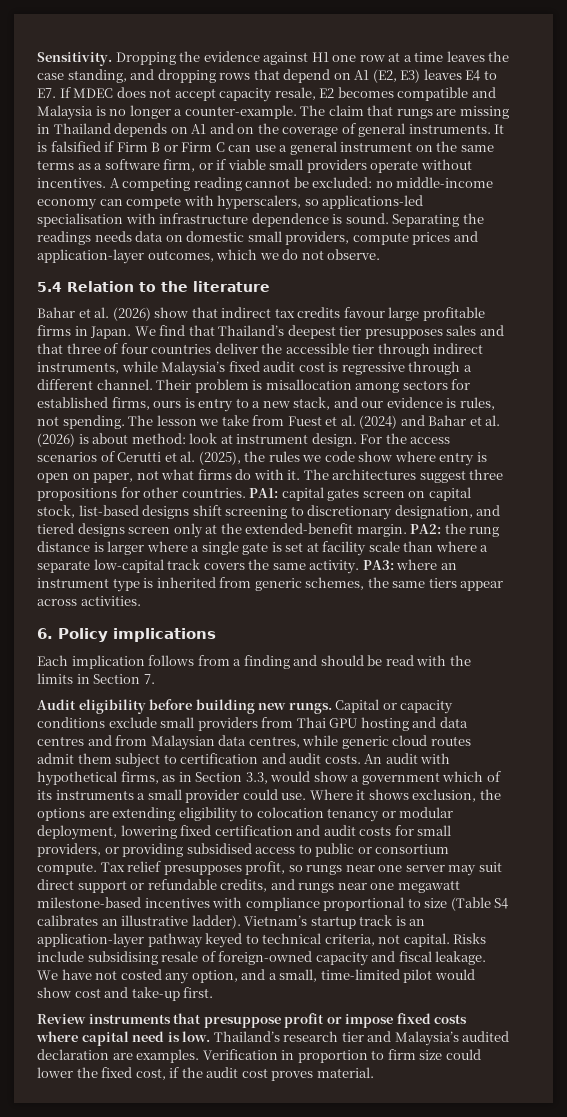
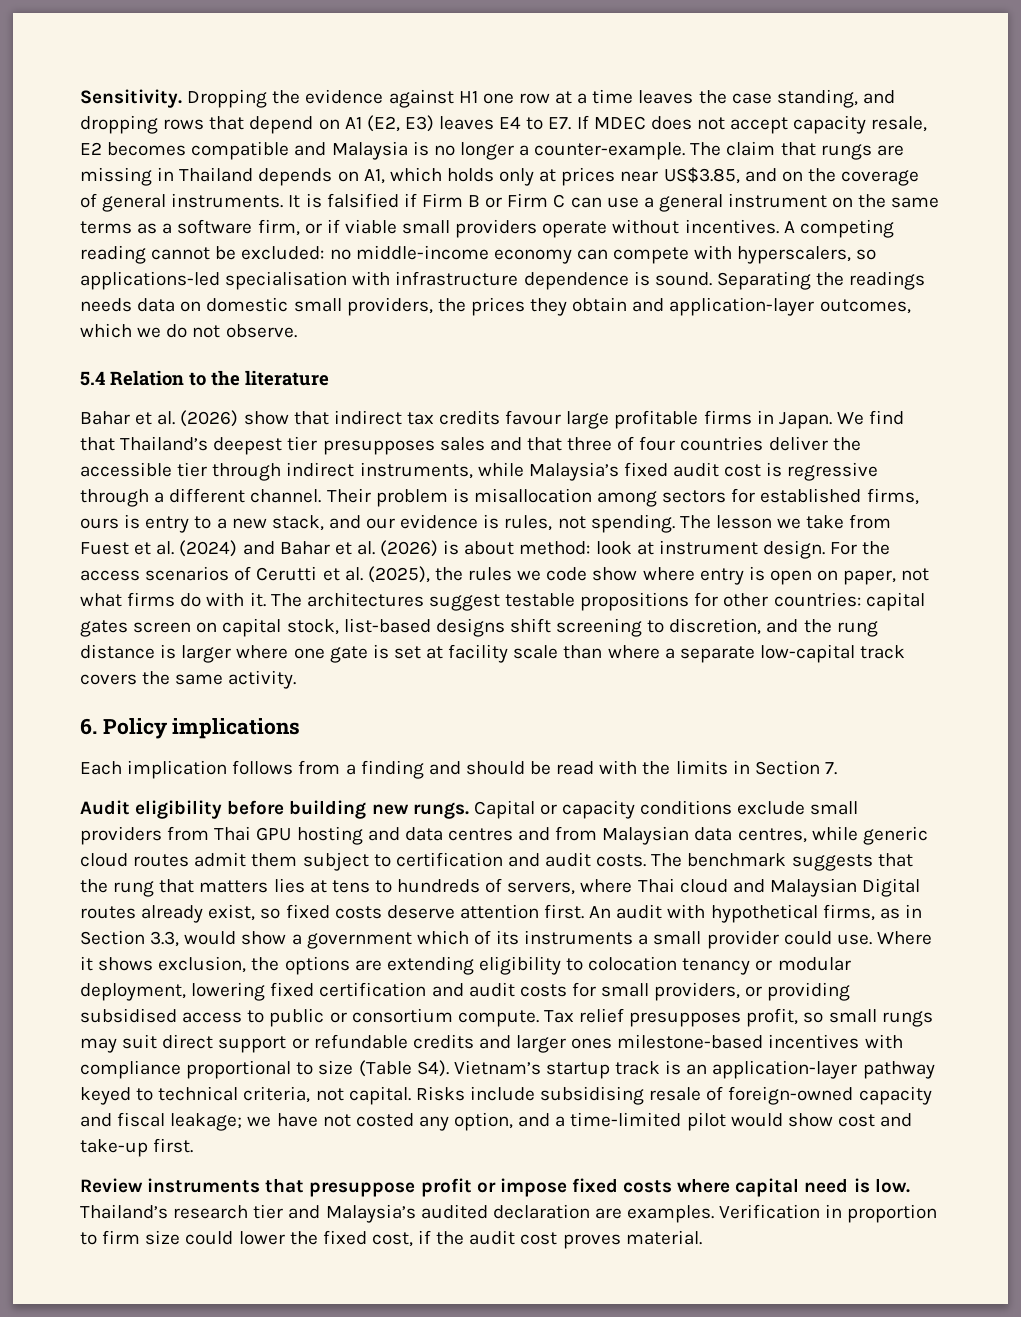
- The claim that rungs are missing in Thailand depends on A1 and on the coverage of general instruments.
+ The claim that rungs are missing in Thailand depends on A1, which holds only at prices near US$3.85, and on the coverage of general instruments.
- Separating the readings needs data on domestic small providers, compute prices and application-layer outcomes, which we do not observe.
+ Separating the readings needs data on domestic small providers, the prices they obtain and application-layer outcomes, which we do not observe.
- The architectures suggest three propositions for other countries. PA1: capital gates screen on capital stock, list-based designs shift screening to discretionary designation, and tiered designs screen only at the extended-benefit margin. PA2: the rung distance is larger where a single gate is set at facility scale than where a separate low-capital track covers the same activity. PA3: where an instrument type is inherited from generic schemes, the same tiers appear across activities.
+ The architectures suggest testable propositions for other countries: capital gates screen on capital stock, list-based designs shift screening to discretion, and the rung distance is larger where one gate is set at facility scale than where a separate low-capital track covers the same activity.
+ The benchmark suggests that the rung that matters lies at tens to hundreds of servers, where Thai cloud and Malaysian Digital routes already exist, so fixed costs deserve attention first.
- Tax relief presupposes profit, so rungs near one server may suit direct support or refundable credits, and rungs near one megawatt milestone-based incentives with compliance proportional to size (Table S4 calibrates an illustrative ladder). Vietnam’s startup track is an application-layer pathway keyed to technical criteria, not capital.
+ Tax relief presupposes profit, so small rungs may suit direct support or refundable credits and larger ones milestone-based incentives with compliance proportional to size (Table S4). Vietnam’s startup track is an application-layer pathway keyed to technical criteria, not capital.
- Risks include subsidising resale of foreign-owned capacity and fiscal leakage. We have not costed any option, and a small, time-limited pilot would show cost and take-up first.
+ Risks include subsidising resale of foreign-owned capacity and fiscal leakage; we have not costed any option, and a time-limited pilot would show cost and take-up first.

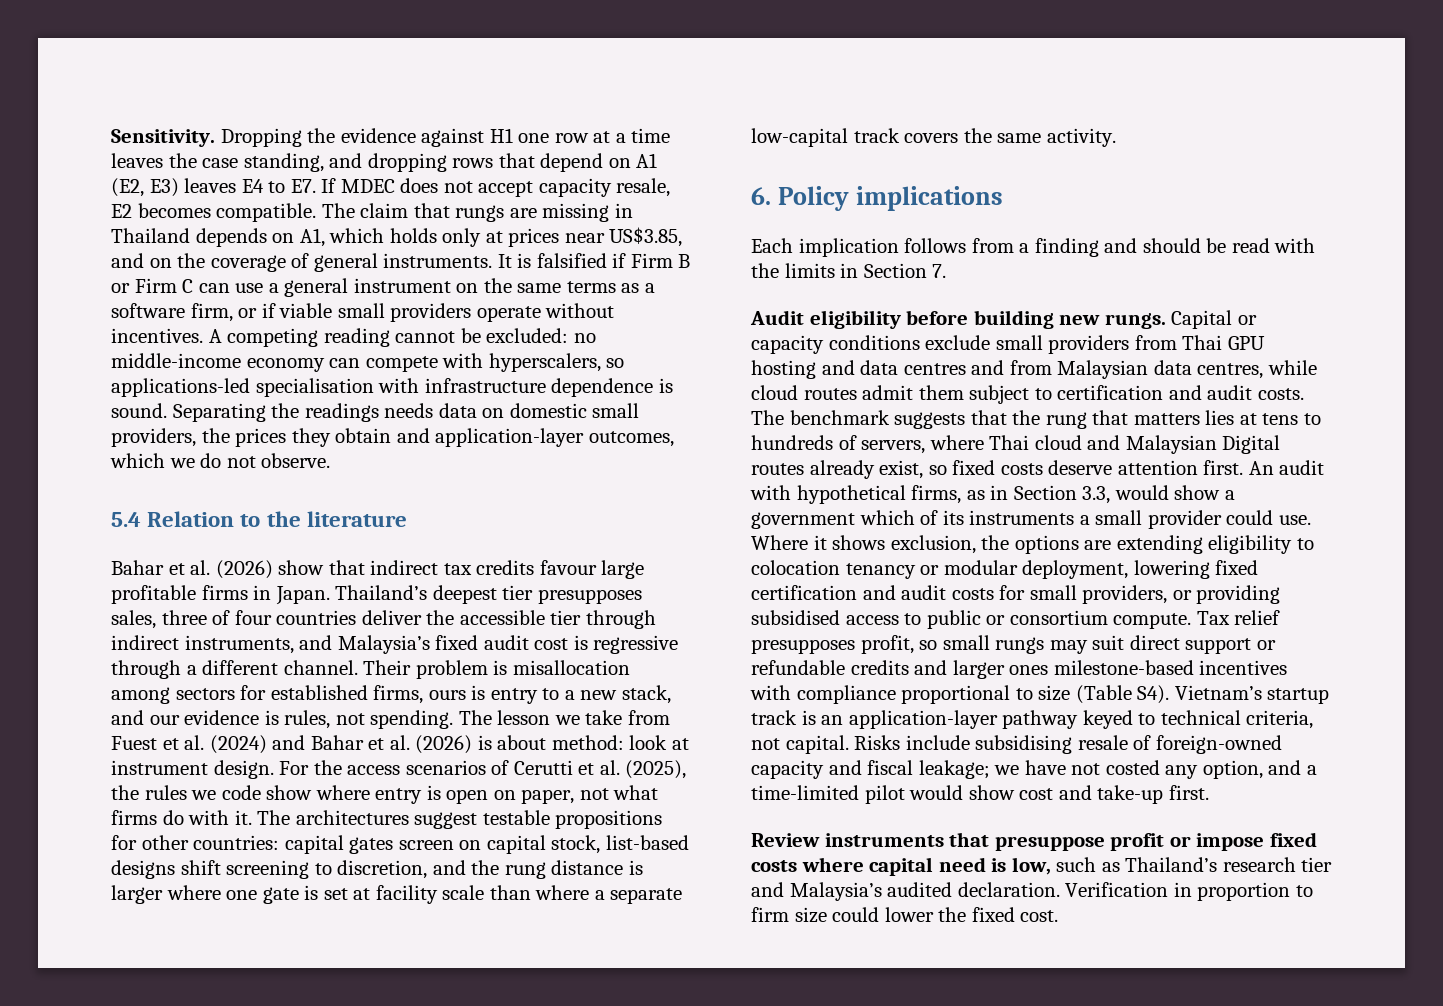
- Dropping the evidence against H1 one row at a time leaves the case standing, and dropping rows that depend on A1 (E2, E3) leaves E4 to E7. If MDEC does not accept capacity resale, E2 becomes compatible and Malaysia is no longer a counter-example.
+ Dropping the evidence against H1 one row at a time leaves the case standing, and dropping rows that depend on A1 (E2, E3) leaves E4 to E7. If MDEC does not accept capacity resale, E2 becomes compatible.
- We find that Thailand’s deepest tier presupposes sales and that three of four countries deliver the accessible tier through indirect instruments, while Malaysia’s fixed audit cost is regressive through a different channel.
+ Thailand’s deepest tier presupposes sales, three of four countries deliver the accessible tier through indirect instruments, and Malaysia’s fixed audit cost is regressive through a different channel.
- Capital or capacity conditions exclude small providers from Thai GPU hosting and data centres and from Malaysian data centres, while generic cloud routes admit them subject to certification and audit costs.
+ Capital or capacity conditions exclude small providers from Thai GPU hosting and data centres and from Malaysian data centres, while cloud routes admit them subject to certification and audit costs.
- Review instruments that presuppose profit or impose fixed costs where capital need is low. Thailand’s research tier and Malaysia’s audited declaration are examples.
+ Review instruments that presuppose profit or impose fixed costs where capital need is low, such as Thailand’s research tier and Malaysia’s audited declaration.
- Verification in proportion to firm size could lower the fixed cost, if the audit cost proves material.
+ Verification in proportion to firm size could lower the fixed cost.

